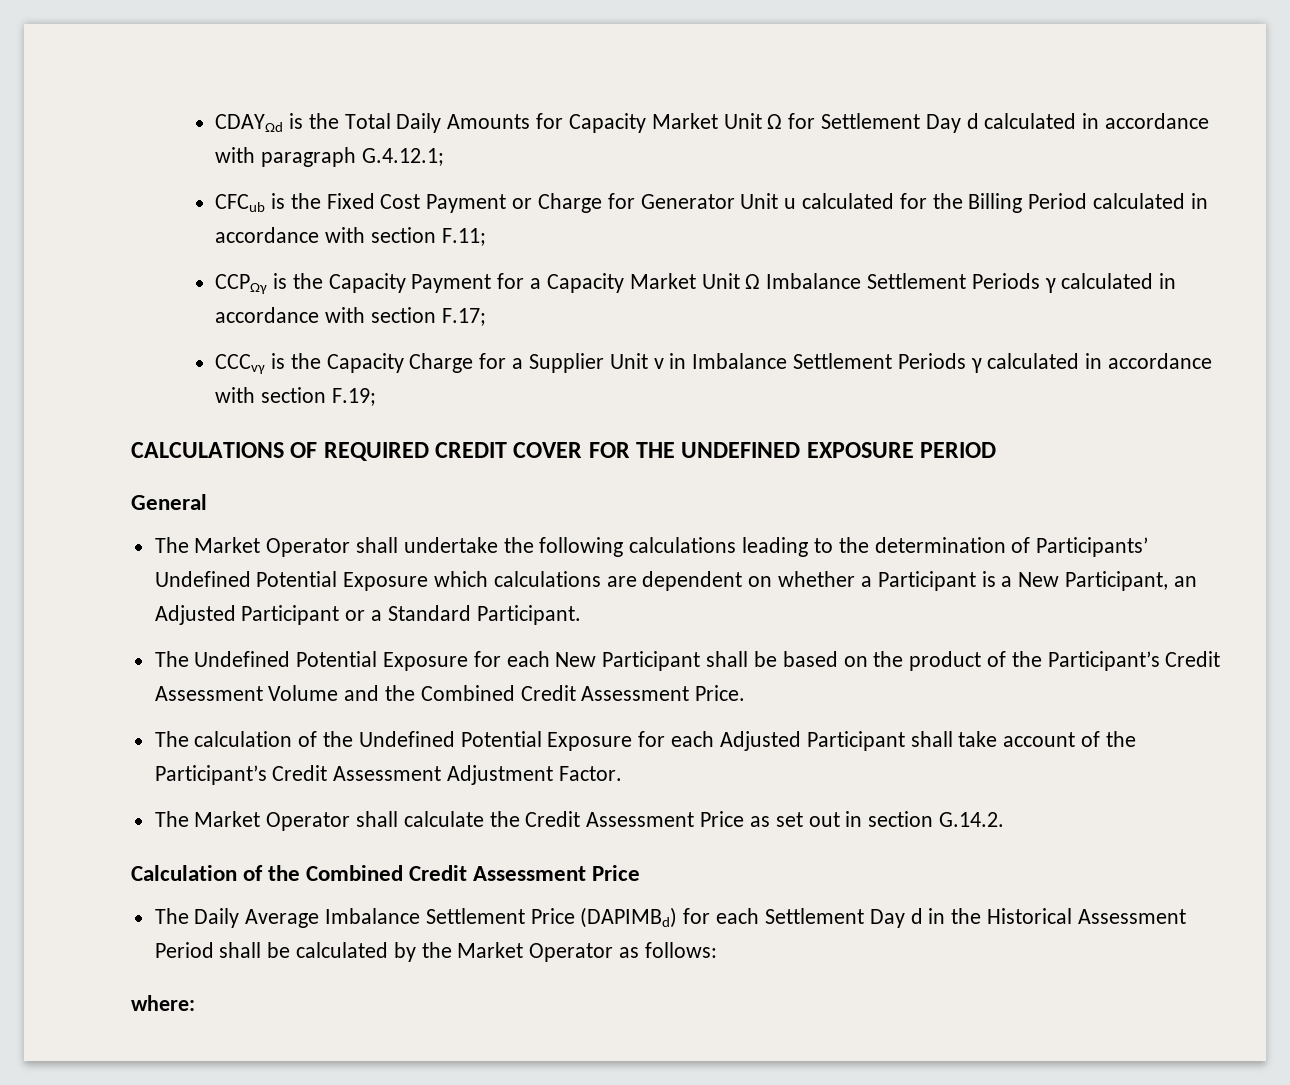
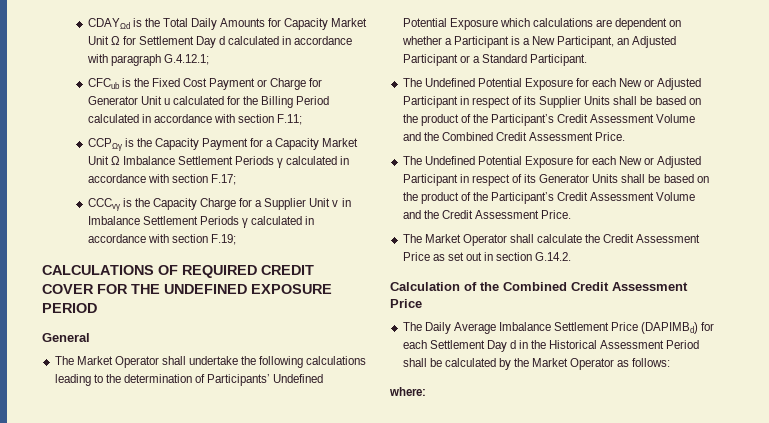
- The Undefined Potential Exposure for each New Participant shall be based on the product of the Participant’s Credit Assessment Volume and the Combined Credit Assessment Price.
+ The Undefined Potential Exposure for each New or Adjusted Participant in respect of its Supplier Units shall be based on the product of the Participant’s Credit Assessment Volume and the Combined Credit Assessment Price.
- The calculation of the Undefined Potential Exposure for each Adjusted Participant shall take account of the Participant’s Credit Assessment Adjustment Factor.
+ The Undefined Potential Exposure for each New or Adjusted Participant in respect of its Generator Units shall be based on the product of the Participant’s Credit Assessment Volume and the Credit Assessment Price.

